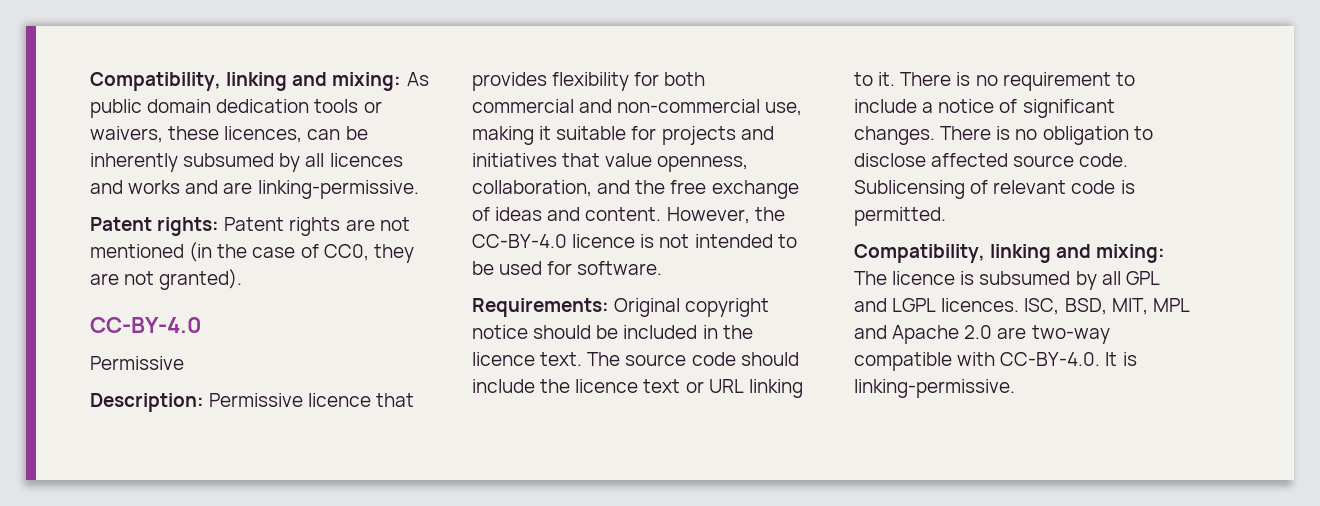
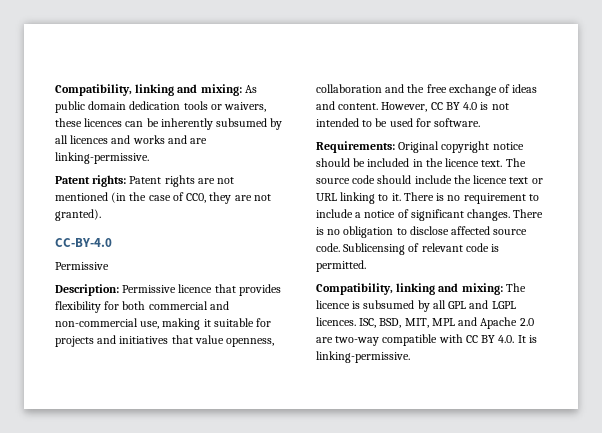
- Compatibility, linking and mixing: As public domain dedication tools or waivers, these licences, can be inherently subsumed by all licences and works and are linking-permissive.
+ Compatibility, linking and mixing: As public domain dedication tools or waivers, these licences can be inherently subsumed by all licences and works and are linking-permissive.
- Description: Permissive licence that provides flexibility for both commercial and non-commercial use, making it suitable for projects and initiatives that value openness, collaboration, and the free exchange of ideas and content.
+ Description: Permissive licence that provides flexibility for both commercial and non-commercial use, making it suitable for projects and initiatives that value openness, collaboration and the free exchange of ideas and content.
- However, the CC-BY-4.0 licence is not intended to be used for software.
+ However, CC BY 4.0 is not intended to be used for software.
- ISC, BSD, MIT, MPL and Apache 2.0 are two-way compatible with CC-BY-4.0. It is linking-permissive.
+ ISC, BSD, MIT, MPL and Apache 2.0 are two-way compatible with CC BY 4.0. It is linking-permissive.

